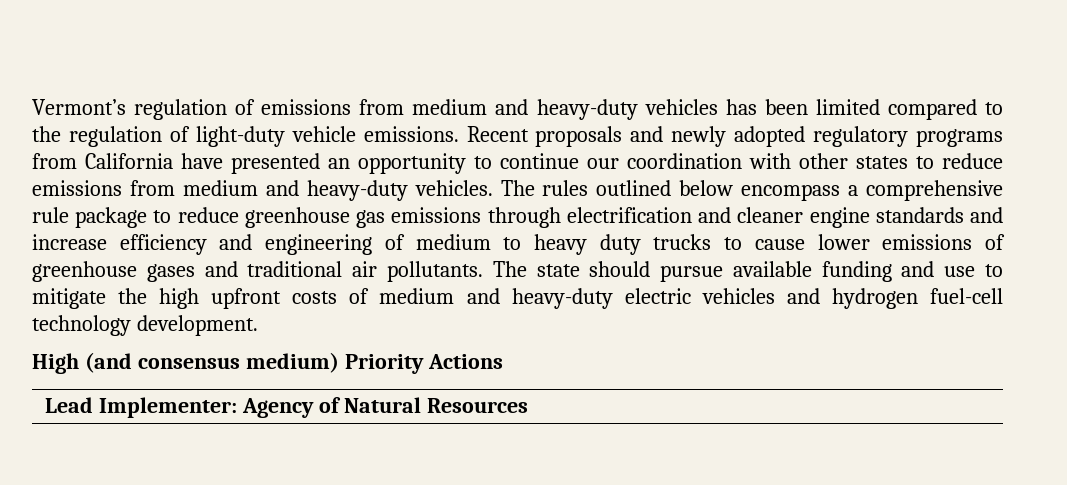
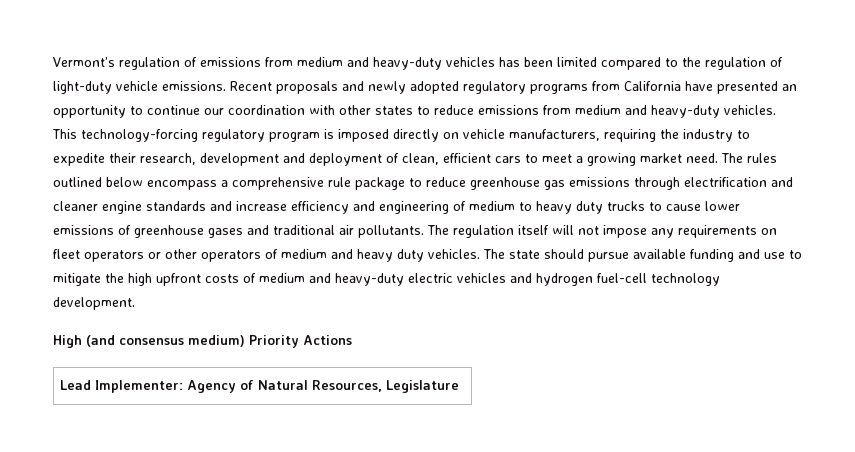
+ This technology-forcing regulatory program is imposed directly on vehicle manufacturers, requiring the industry to expedite their research, development and deployment of clean, efficient cars to meet a growing market need.
- The state should pursue available funding and use to mitigate the high upfront costs of medium and heavy-duty electric vehicles and hydrogen fuel-cell technology development.
+ The regulation itself will not impose any requirements on fleet operators or other operators of medium and heavy duty vehicles. The state should pursue available funding and use to mitigate the high upfront costs of medium and heavy-duty electric vehicles and hydrogen fuel-cell technology development.
- Lead Implementer: Agency of Natural Resources
+ Lead Implementer: Agency of Natural Resources, Legislature

